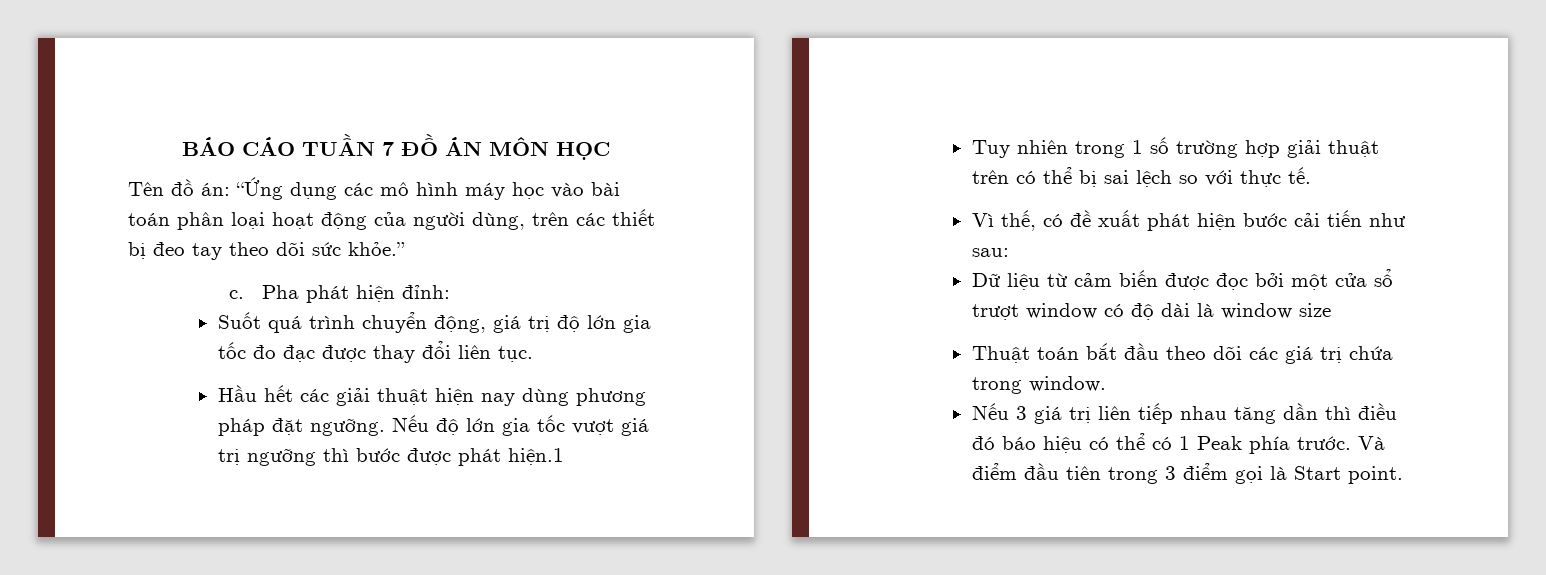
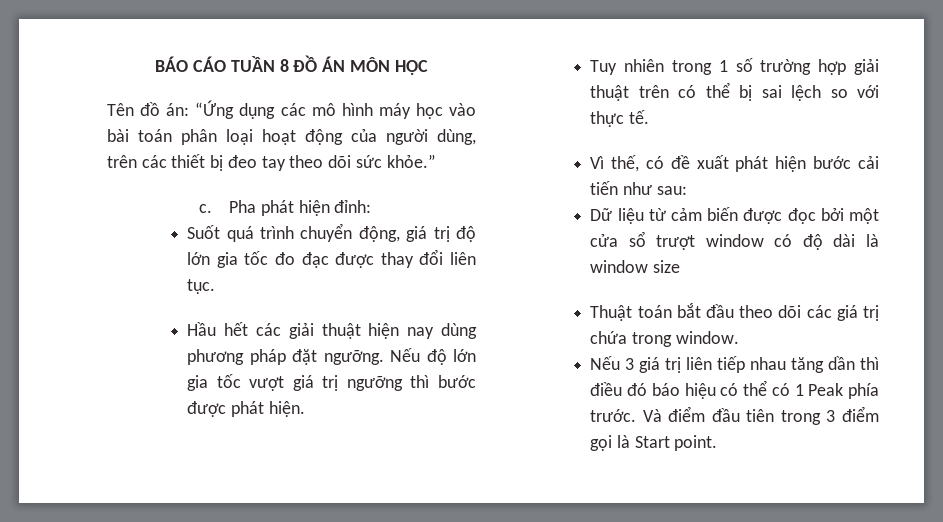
- BÁO CÁO TUẦN 7 ĐỒ ÁN MÔN HỌC
+ BÁO CÁO TUẦN 8 ĐỒ ÁN MÔN HỌC
- Nếu độ lớn gia tốc vượt giá trị ngưỡng thì bước được phát hiện.1
+ Nếu độ lớn gia tốc vượt giá trị ngưỡng thì bước được phát hiện.

